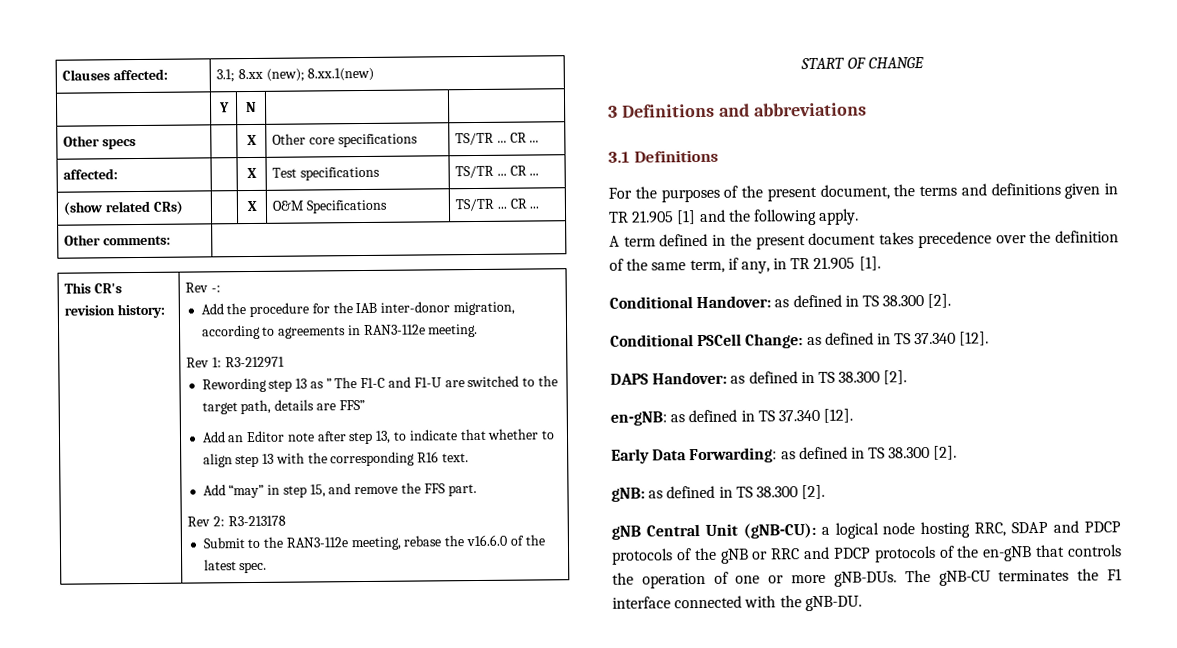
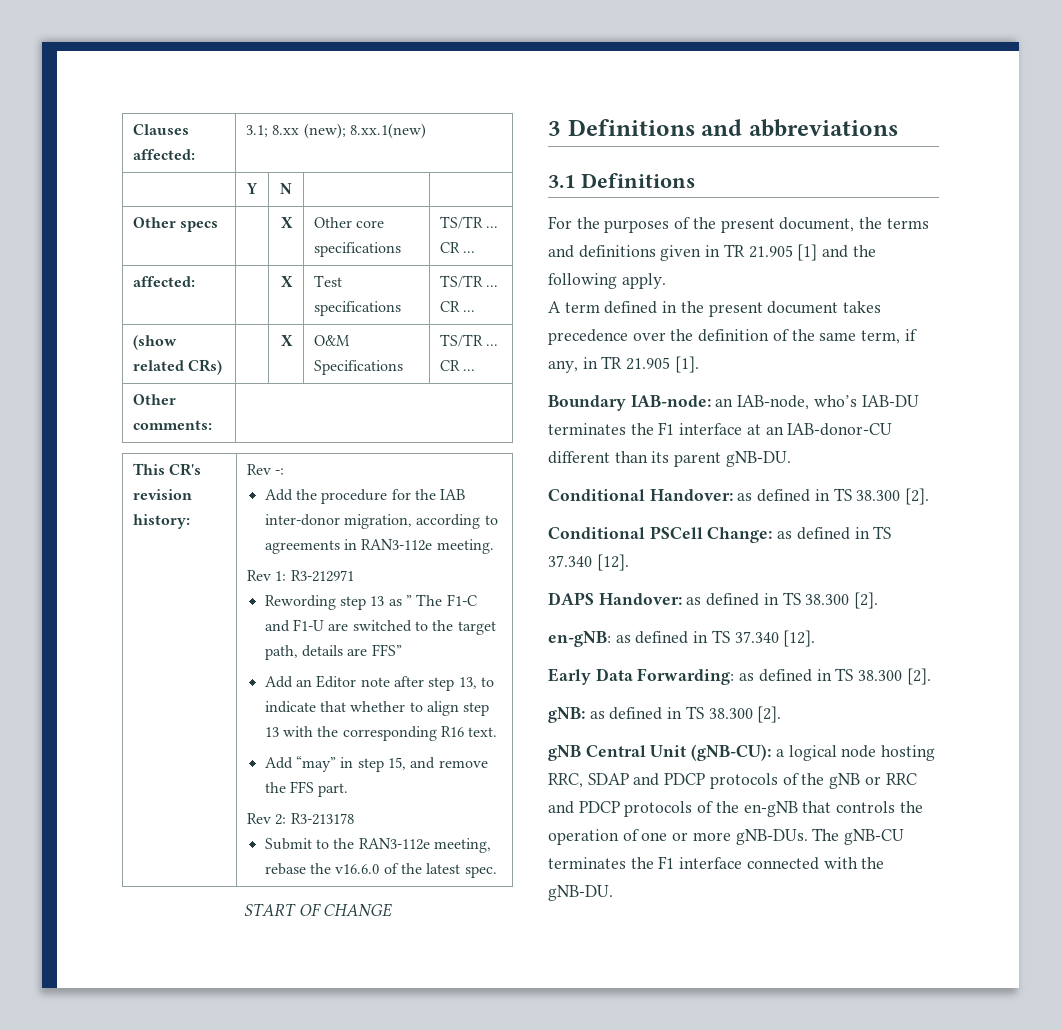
+ Boundary IAB-node: an IAB-node, who’s IAB-DU terminates the F1 interface at an IAB-donor-CU different than its parent gNB-DU.

